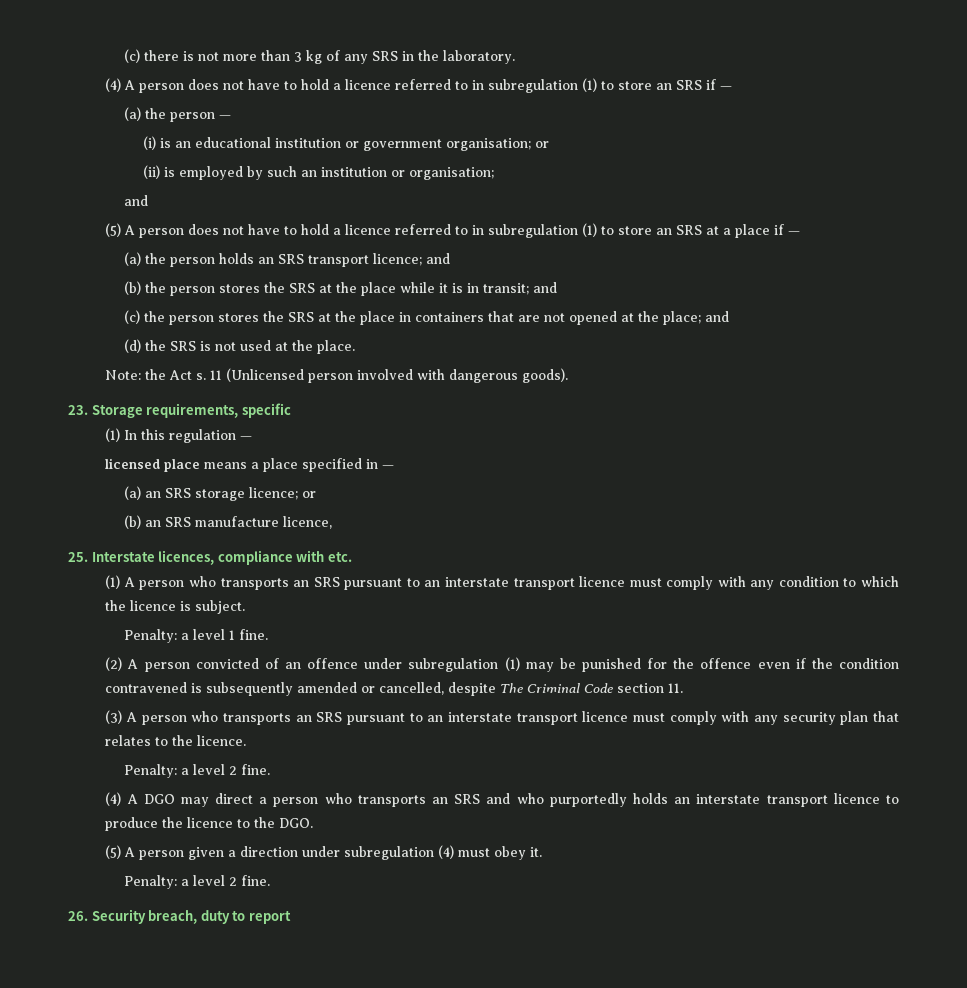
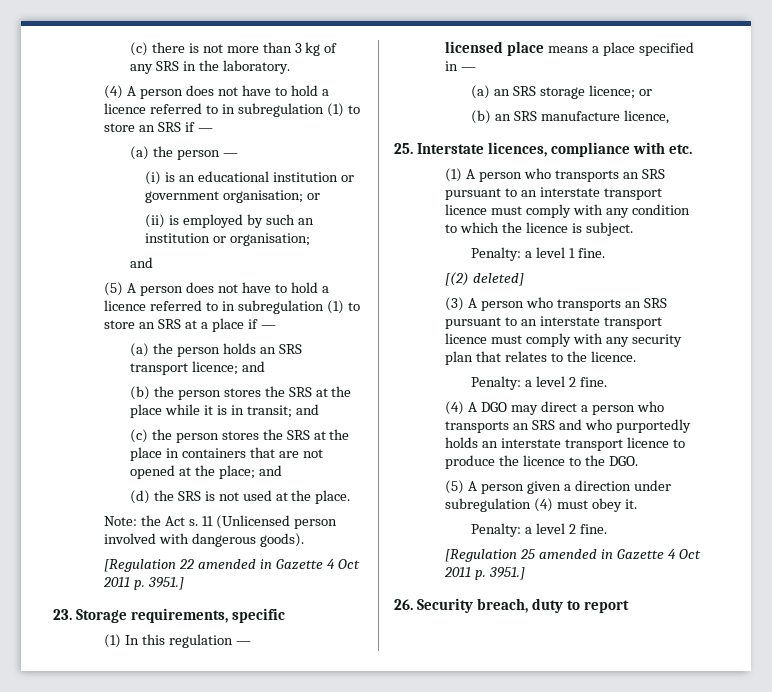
+ [Regulation 22 amended in Gazette 4 Oct 2011 p. 3951.]
- (2) A person convicted of an offence under subregulation (1) may be punished for the offence even if the condition contravened is subsequently amended or cancelled, despite The Criminal Code section 11.
+ [(2) deleted]
+ [Regulation 25 amended in Gazette 4 Oct 2011 p. 3951.]

